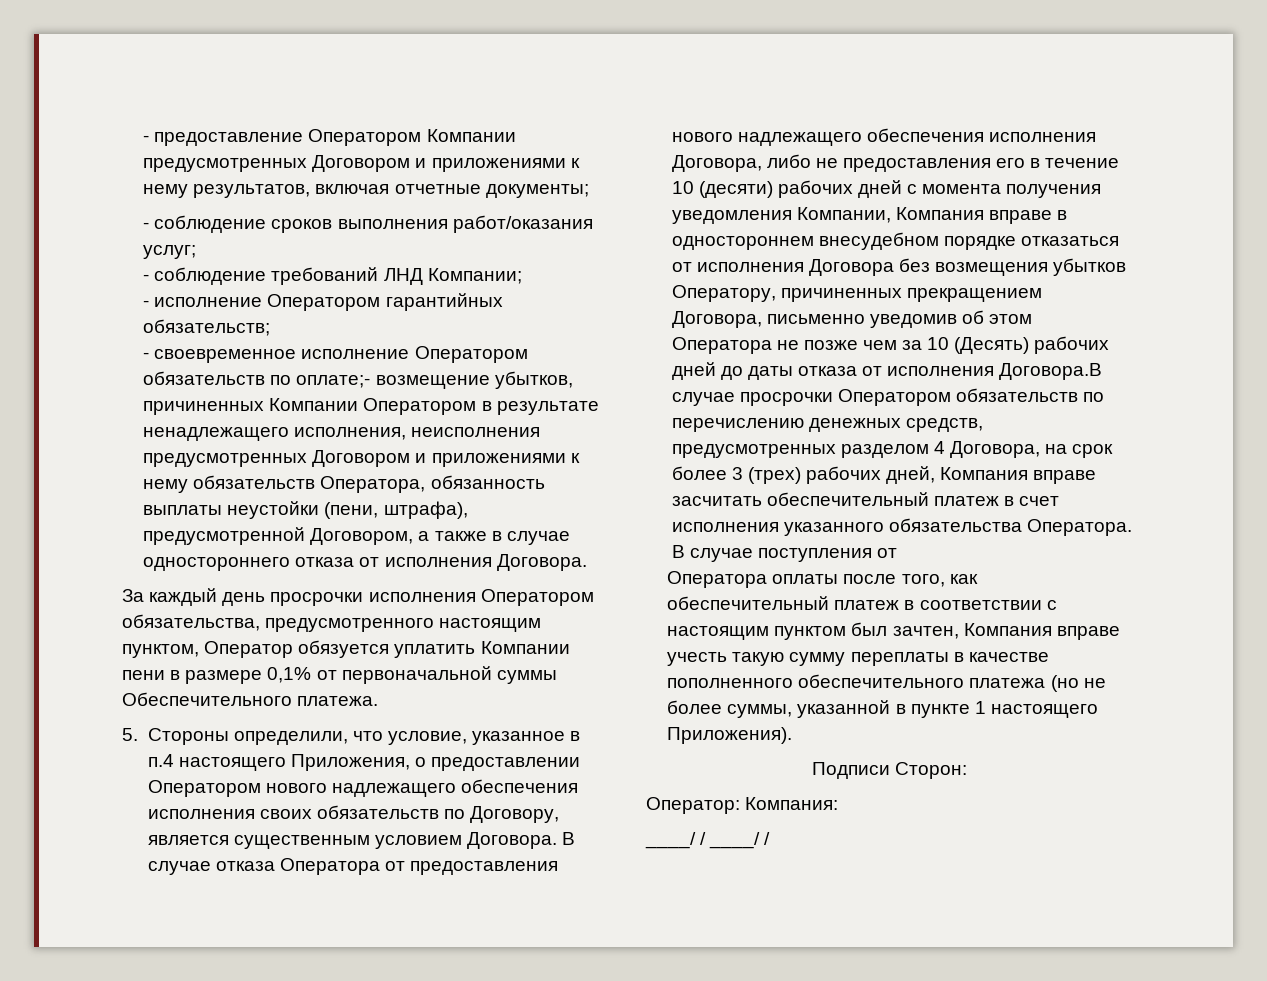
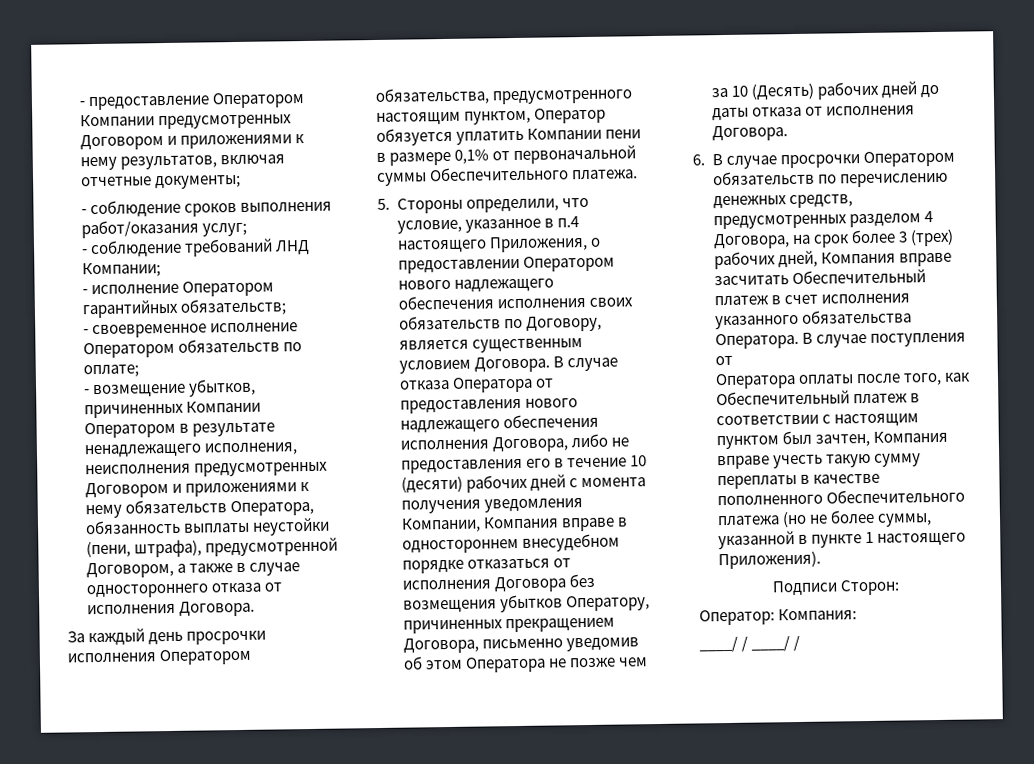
- - своевременное исполнение Оператором обязательств по оплате;- возмещение убытков, причиненных Компании Оператором в результате ненадлежащего исполнения, неисполнения предусмотренных Договором и приложениями к нему обязательств Оператора, обязанность выплаты неустойки (пени, штрафа), предусмотренной Договором, а также в случае одностороннего отказа от исполнения Договора.
+ - своевременное исполнение Оператором обязательств по оплате;
+ - возмещение убытков, причиненных Компании Оператором в результате ненадлежащего исполнения, неисполнения предусмотренных Договором и приложениями к нему обязательств Оператора, обязанность выплаты неустойки (пени, штрафа), предусмотренной Договором, а также в случае одностороннего отказа от исполнения Договора.
- В случае отказа Оператора от предоставления нового надлежащего обеспечения исполнения Договора, либо не предоставления его в течение 10 (десяти) рабочих дней с момента получения уведомления Компании, Компания вправе в одностороннем внесудебном порядке отказаться от исполнения Договора без возмещения убытков Оператору, причиненных прекращением Договора, письменно уведомив об этом Оператора не позже чем за 10 (Десять) рабочих дней до даты отказа от исполнения Договора.В случае просрочки Оператором обязательств по перечислению денежных средств, предусмотренных разделом 4 Договора, на срок более 3 (трех) рабочих дней, Компания вправе засчитать обеспечительный платеж в счет исполнения указанного обязательства Оператора.
+ В случае отказа Оператора от предоставления нового надлежащего обеспечения исполнения Договора, либо не предоставления его в течение 10 (десяти) рабочих дней с момента получения уведомления Компании, Компания вправе в одностороннем внесудебном порядке отказаться от исполнения Договора без возмещения убытков Оператору, причиненных прекращением Договора, письменно уведомив об этом Оператора не позже чем за 10 (Десять) рабочих дней до даты отказа от исполнения Договора.
+ 6. В случае просрочки Оператором обязательств по перечислению денежных средств, предусмотренных разделом 4 Договора, на срок более 3 (трех) рабочих дней, Компания вправе засчитать Обеспечительный платеж в счет исполнения указанного обязательства Оператора.
- Оператора оплаты после того, как обеспечительный платеж в соответствии с настоящим пунктом был зачтен, Компания вправе учесть такую сумму переплаты в качестве пополненного обеспечительного платежа (но не более суммы, указанной в пункте 1 настоящего Приложения).
+ Оператора оплаты после того, как Обеспечительный платеж в соответствии с настоящим пунктом был зачтен, Компания вправе учесть такую сумму переплаты в качестве пополненного Обеспечительного платежа (но не более суммы, указанной в пункте 1 настоящего Приложения).

